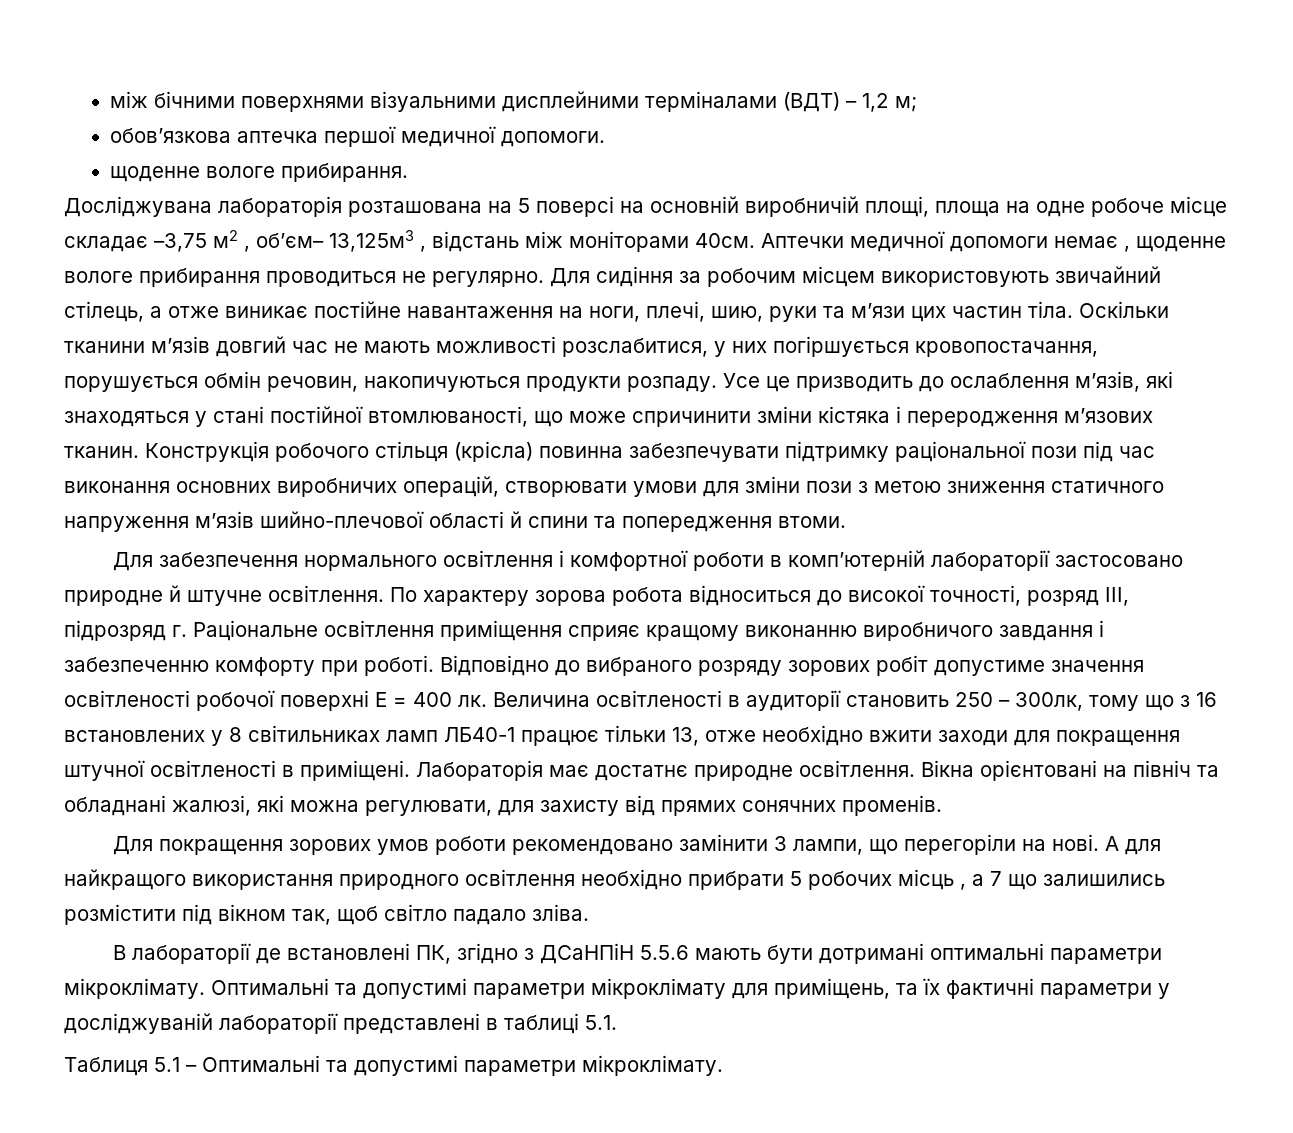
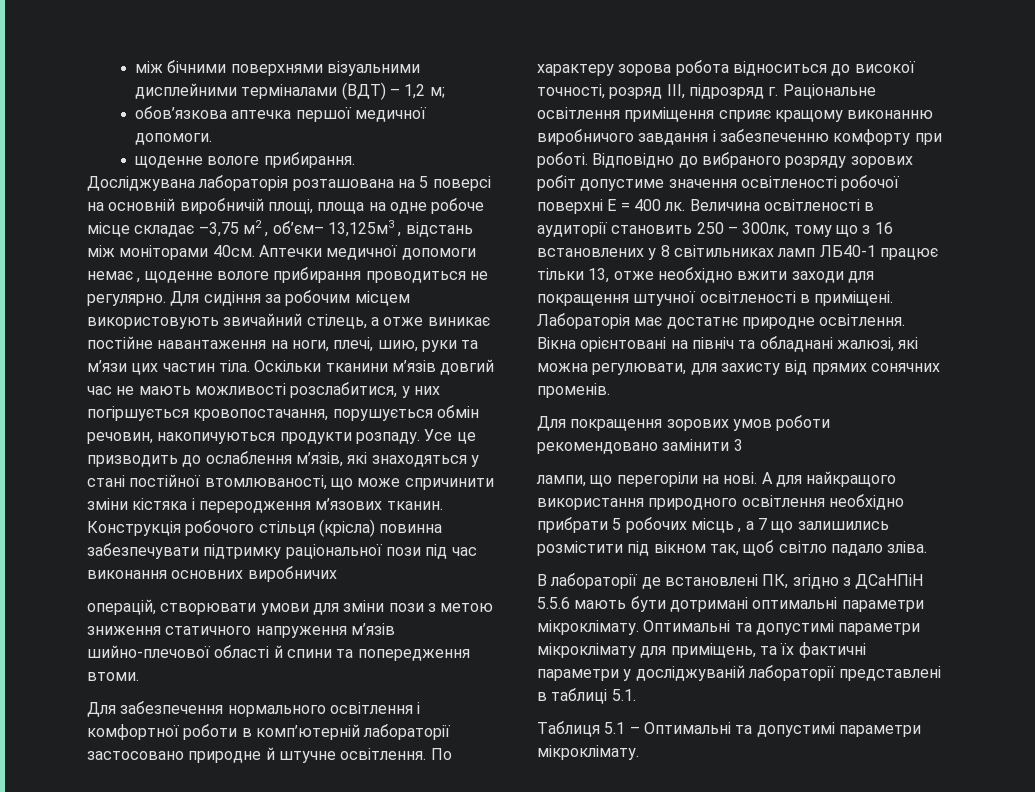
- Конструкція робочого стільця (крісла) повинна забезпечувати підтримку раціональної пози під час виконання основних виробничих операцій, створювати умови для зміни пози з метою зниження статичного напруження м’язів шийно-плечової області й спини та попередження втоми.
+ Конструкція робочого стільця (крісла) повинна забезпечувати підтримку раціональної пози під час виконання основних виробничих
+ операцій, створювати умови для зміни пози з метою зниження статичного напруження м’язів шийно-плечової області й спини та попередження втоми.
- Для покращення зорових умов роботи рекомендовано замінити 3 лампи, що перегоріли на нові.
+ Для покращення зорових умов роботи рекомендовано замінити 3
+ лампи, що перегоріли на нові.

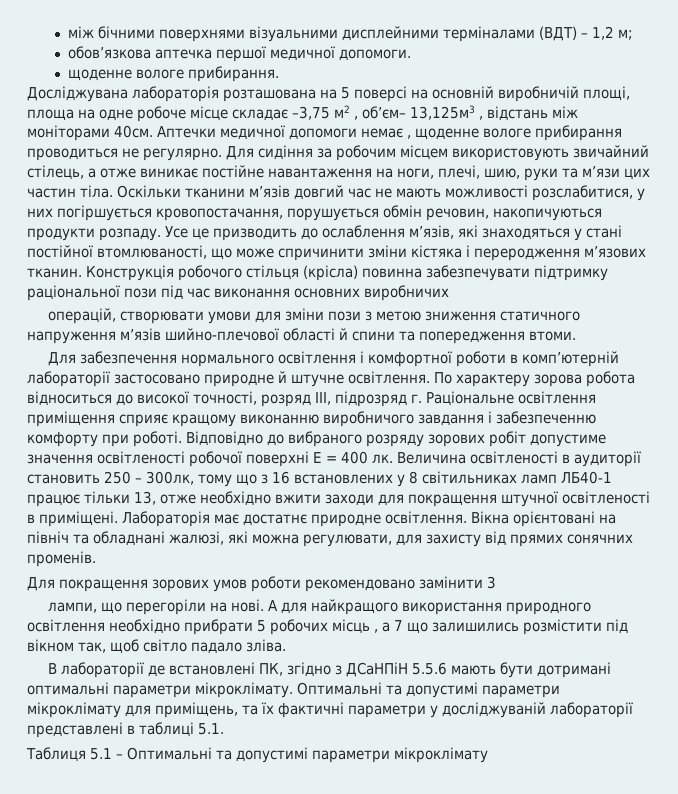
- Таблиця 5.1 – Оптимальні та допустимі параметри мікроклімату.
+ Таблиця 5.1 – Оптимальні та допустимі параметри мікроклімату

